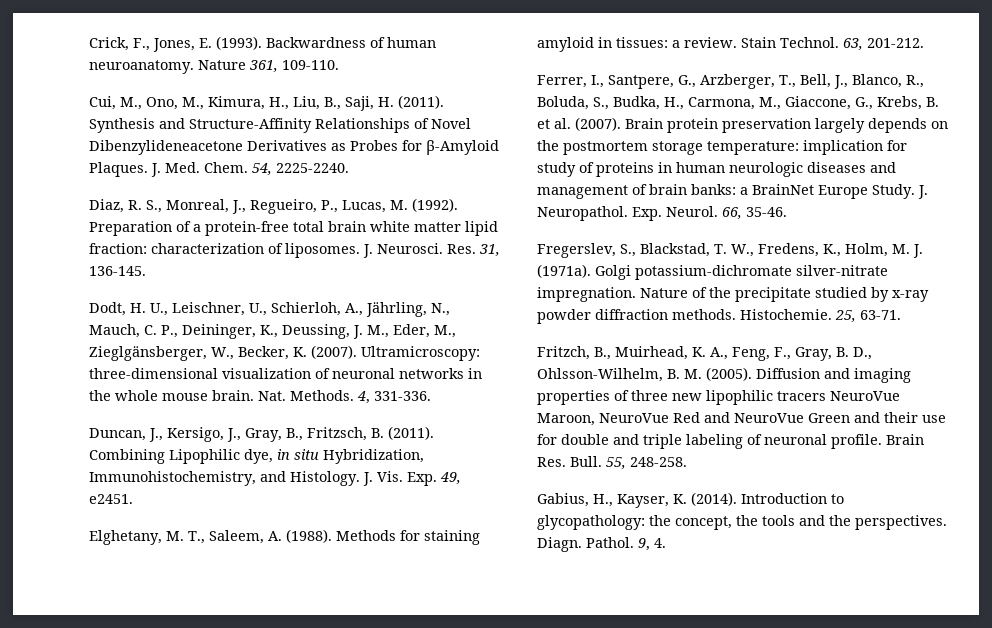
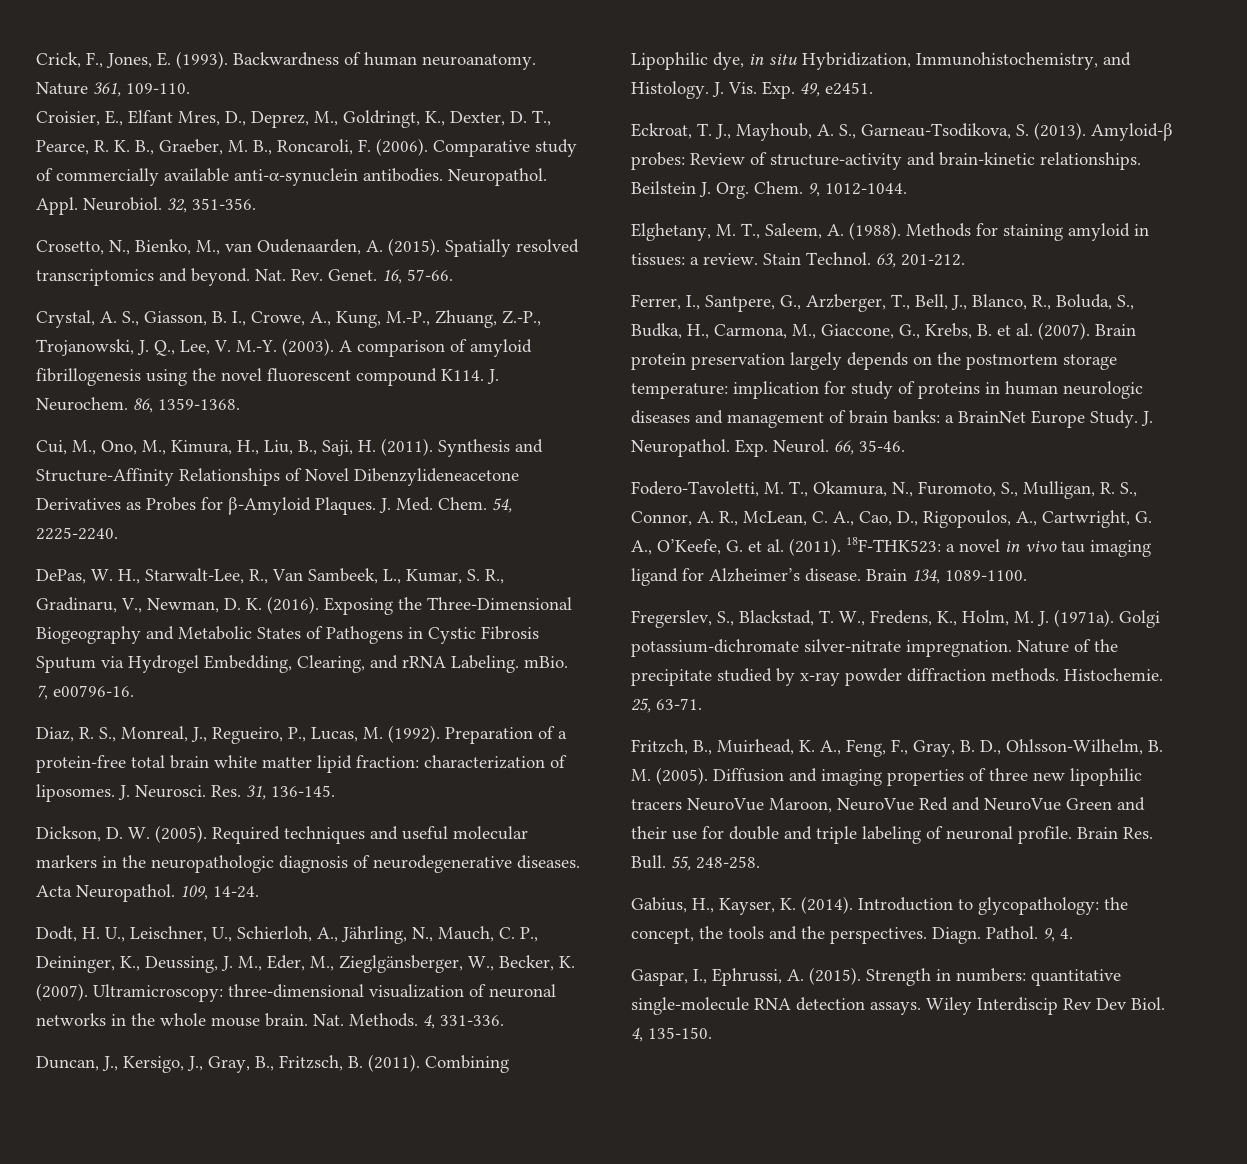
+ Croisier, E., Elfant Mres, D., Deprez, M., Goldringt, K., Dexter, D. T., Pearce, R. K. B., Graeber, M. B., Roncaroli, F. (2006). Comparative study of commercially available anti-α-synuclein antibodies. Neuropathol. Appl. Neurobiol. 32, 351-356.
+ Crosetto, N., Bienko, M., van Oudenaarden, A. (2015). Spatially resolved transcriptomics and beyond. Nat. Rev. Genet. 16, 57-66.
+ Crystal, A. S., Giasson, B. I., Crowe, A., Kung, M.-P., Zhuang, Z.-P., Trojanowski, J. Q., Lee, V. M.-Y. (2003). A comparison of amyloid fibrillogenesis using the novel fluorescent compound K114. J. Neurochem. 86, 1359-1368.
+ DePas, W. H., Starwalt-Lee, R., Van Sambeek, L., Kumar, S. R., Gradinaru, V., Newman, D. K. (2016). Exposing the Three-Dimensional Biogeography and Metabolic States of Pathogens in Cystic Fibrosis Sputum via Hydrogel Embedding, Clearing, and rRNA Labeling. mBio. 7, e00796-16.
+ Dickson, D. W. (2005). Required techniques and useful molecular markers in the neuropathologic diagnosis of neurodegenerative diseases. Acta Neuropathol. 109, 14-24.
+ Eckroat, T. J., Mayhoub, A. S., Garneau-Tsodikova, S. (2013). Amyloid-β probes: Review of structure-activity and brain-kinetic relationships. Beilstein J. Org. Chem. 9, 1012-1044.
+ Fodero-Tavoletti, M. T., Okamura, N., Furomoto, S., Mulligan, R. S., Connor, A. R., McLean, C. A., Cao, D., Rigopoulos, A., Cartwright, G. A., O’Keefe, G. et al. (2011). 18F-THK523: a novel in vivo tau imaging ligand for Alzheimer’s disease. Brain 134, 1089-1100.
+ Gaspar, I., Ephrussi, A. (2015). Strength in numbers: quantitative single-molecule RNA detection assays. Wiley Interdiscip Rev Dev Biol. 4, 135-150.

